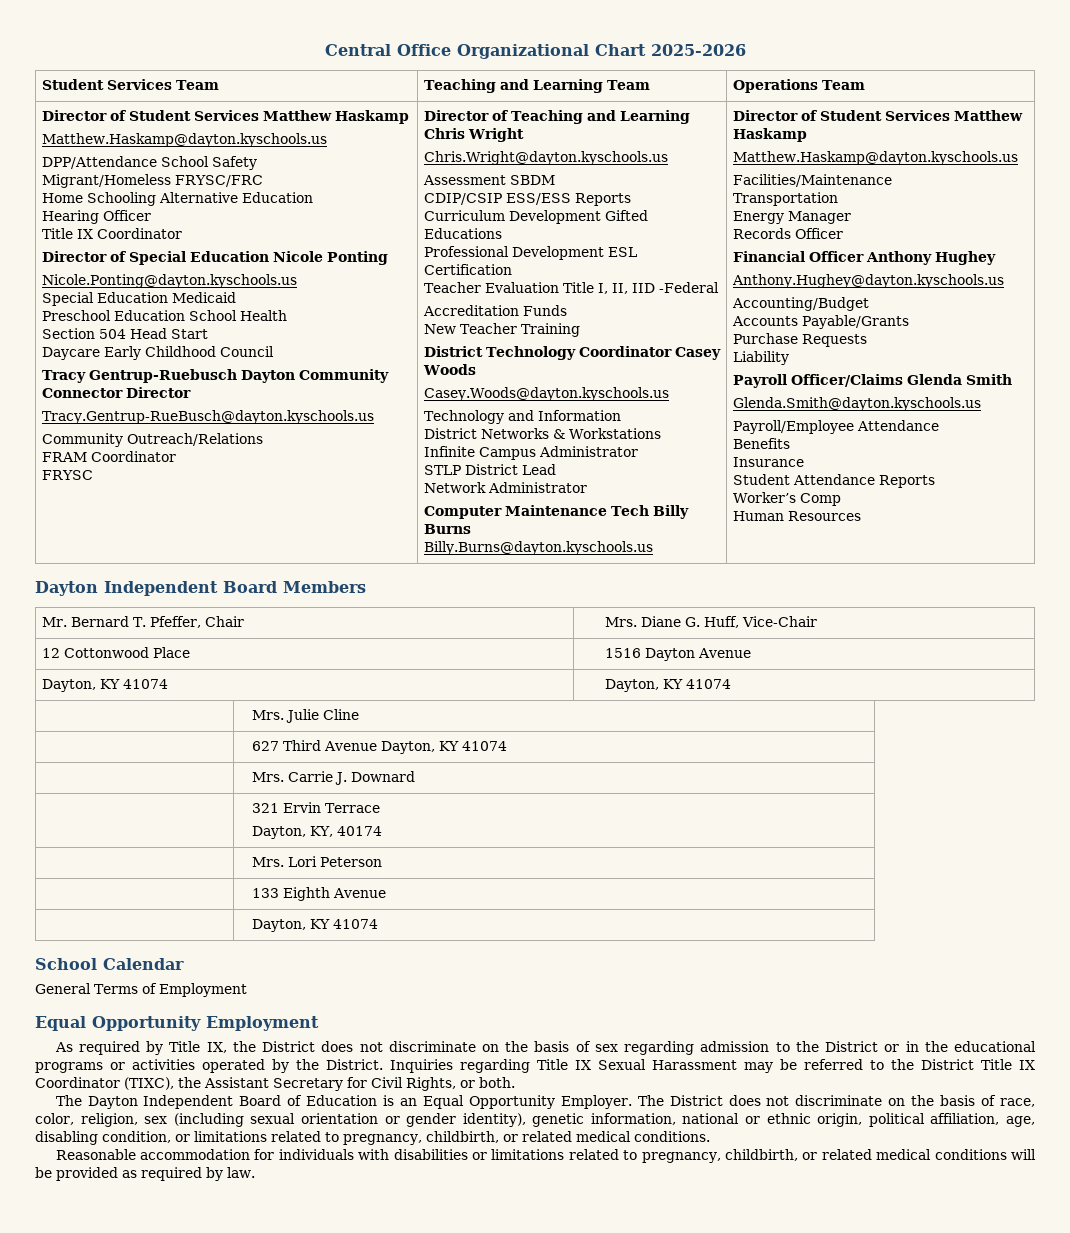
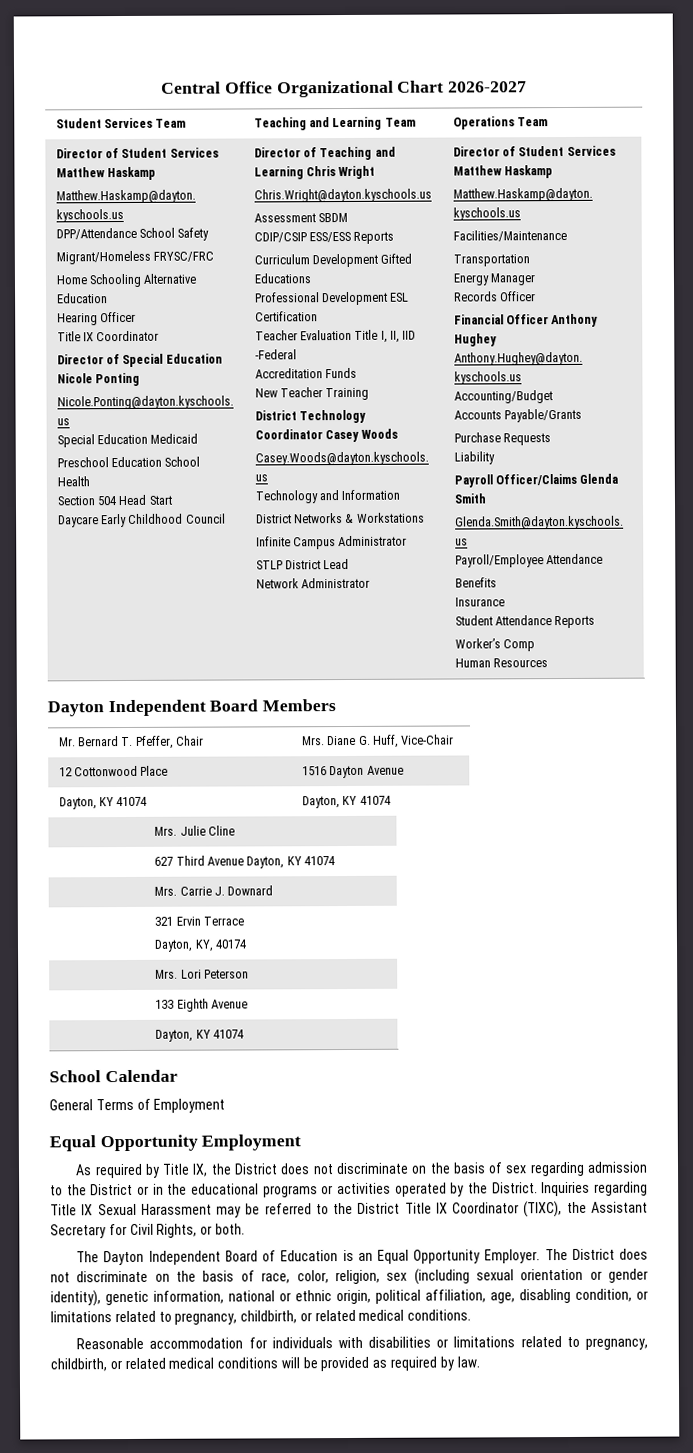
- Central Office Organizational Chart 2025-2026
+ Central Office Organizational Chart 2026-2027
- Tracy Gentrup-Ruebusch Dayton Community Connector Director
- Tracy.Gentrup-RueBusch@dayton.kyschools.us
- Community Outreach/Relations
- FRAM Coordinator
- FRYSC
- Computer Maintenance Tech Billy Burns
- Billy.Burns@dayton.kyschools.us

